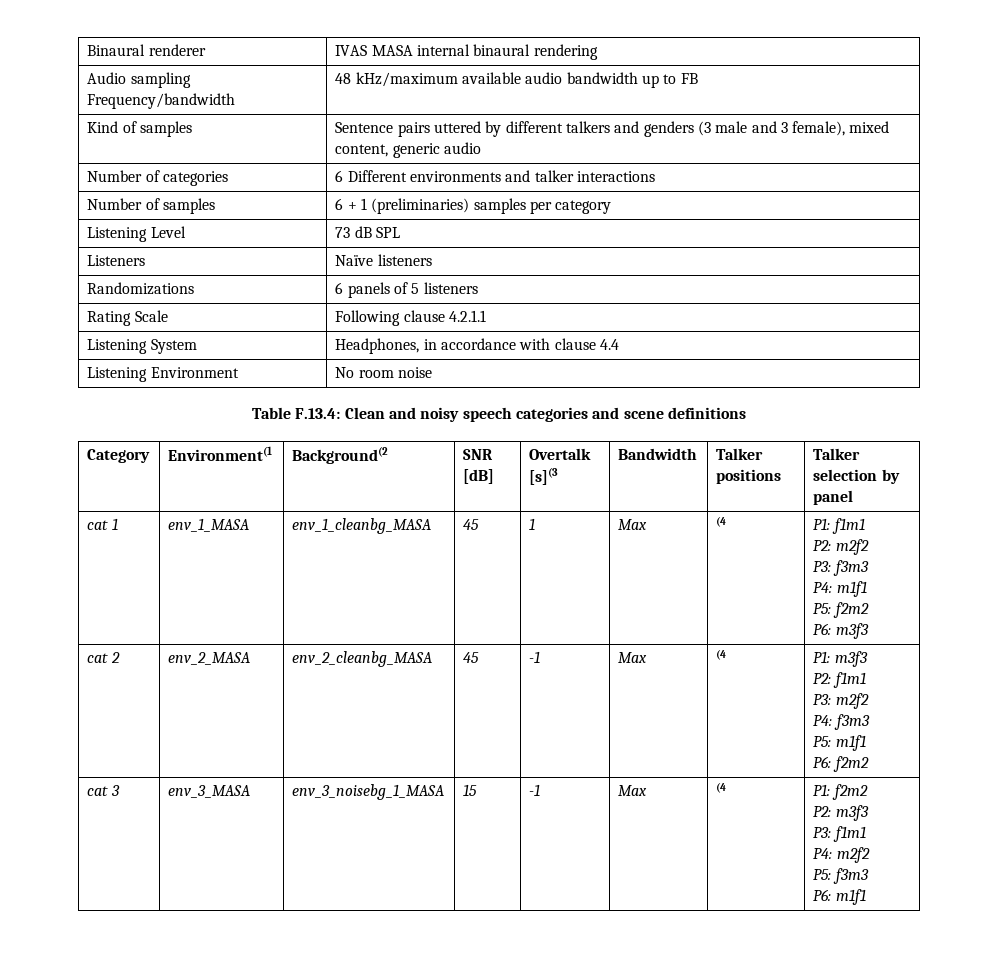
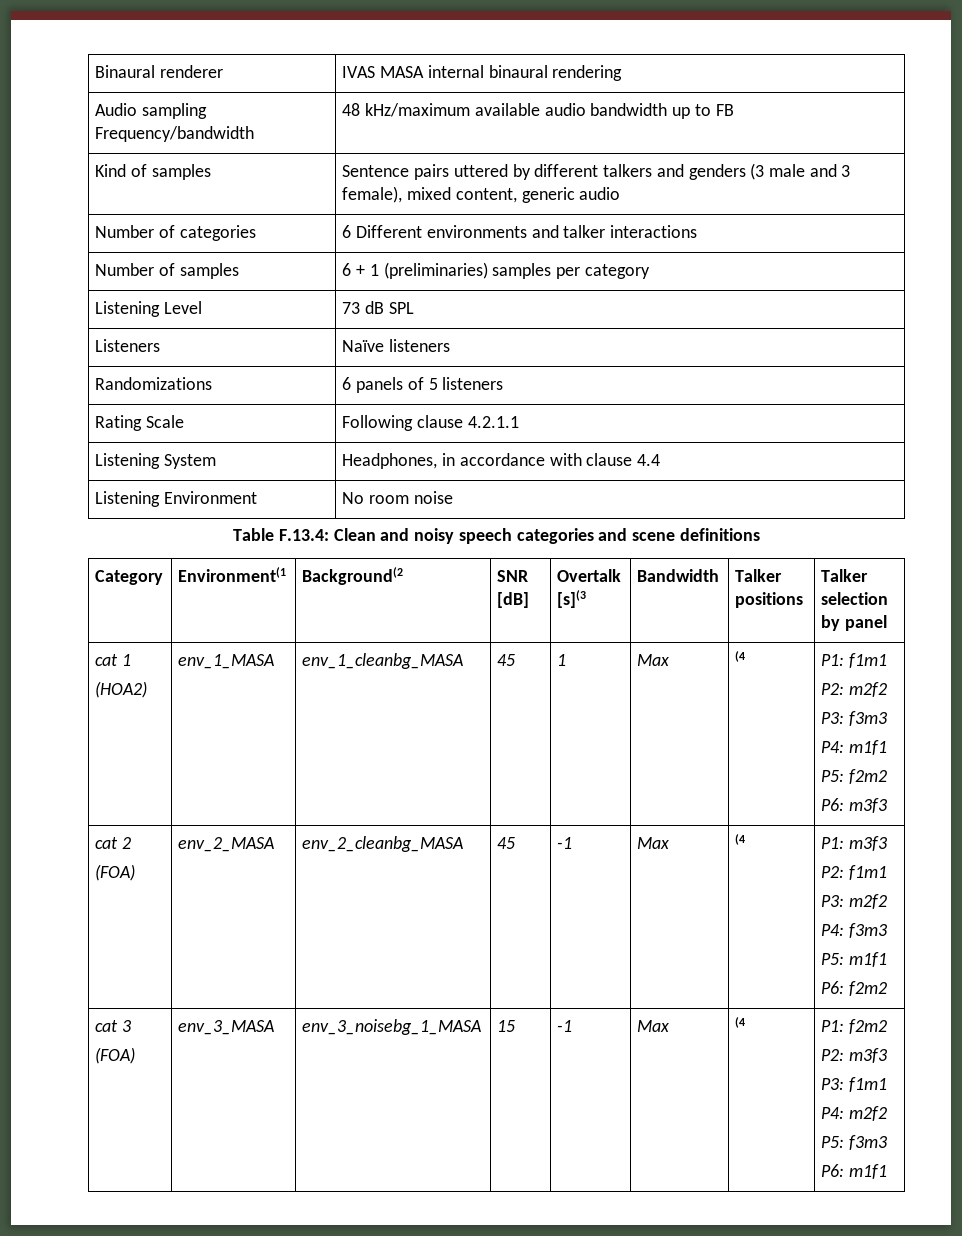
- cat 1 | env_1_MASA | env_1_cleanbg_MASA | 45 | 1 | Max | (4 | P1: f1m1
+ cat 1
+ (HOA2) | env_1_MASA | env_1_cleanbg_MASA | 45 | 1 | Max | (4 | P1: f1m1
- cat 2 | env_2_MASA | env_2_cleanbg_MASA | 45 | -1 | Max | (4 | P1: m3f3
+ cat 2
+ (FOA) | env_2_MASA | env_2_cleanbg_MASA | 45 | -1 | Max | (4 | P1: m3f3
- cat 3 | env_3_MASA | env_3_noisebg_1_MASA | 15 | -1 | Max | (4 | P1: f2m2
+ cat 3
+ (FOA) | env_3_MASA | env_3_noisebg_1_MASA | 15 | -1 | Max | (4 | P1: f2m2

